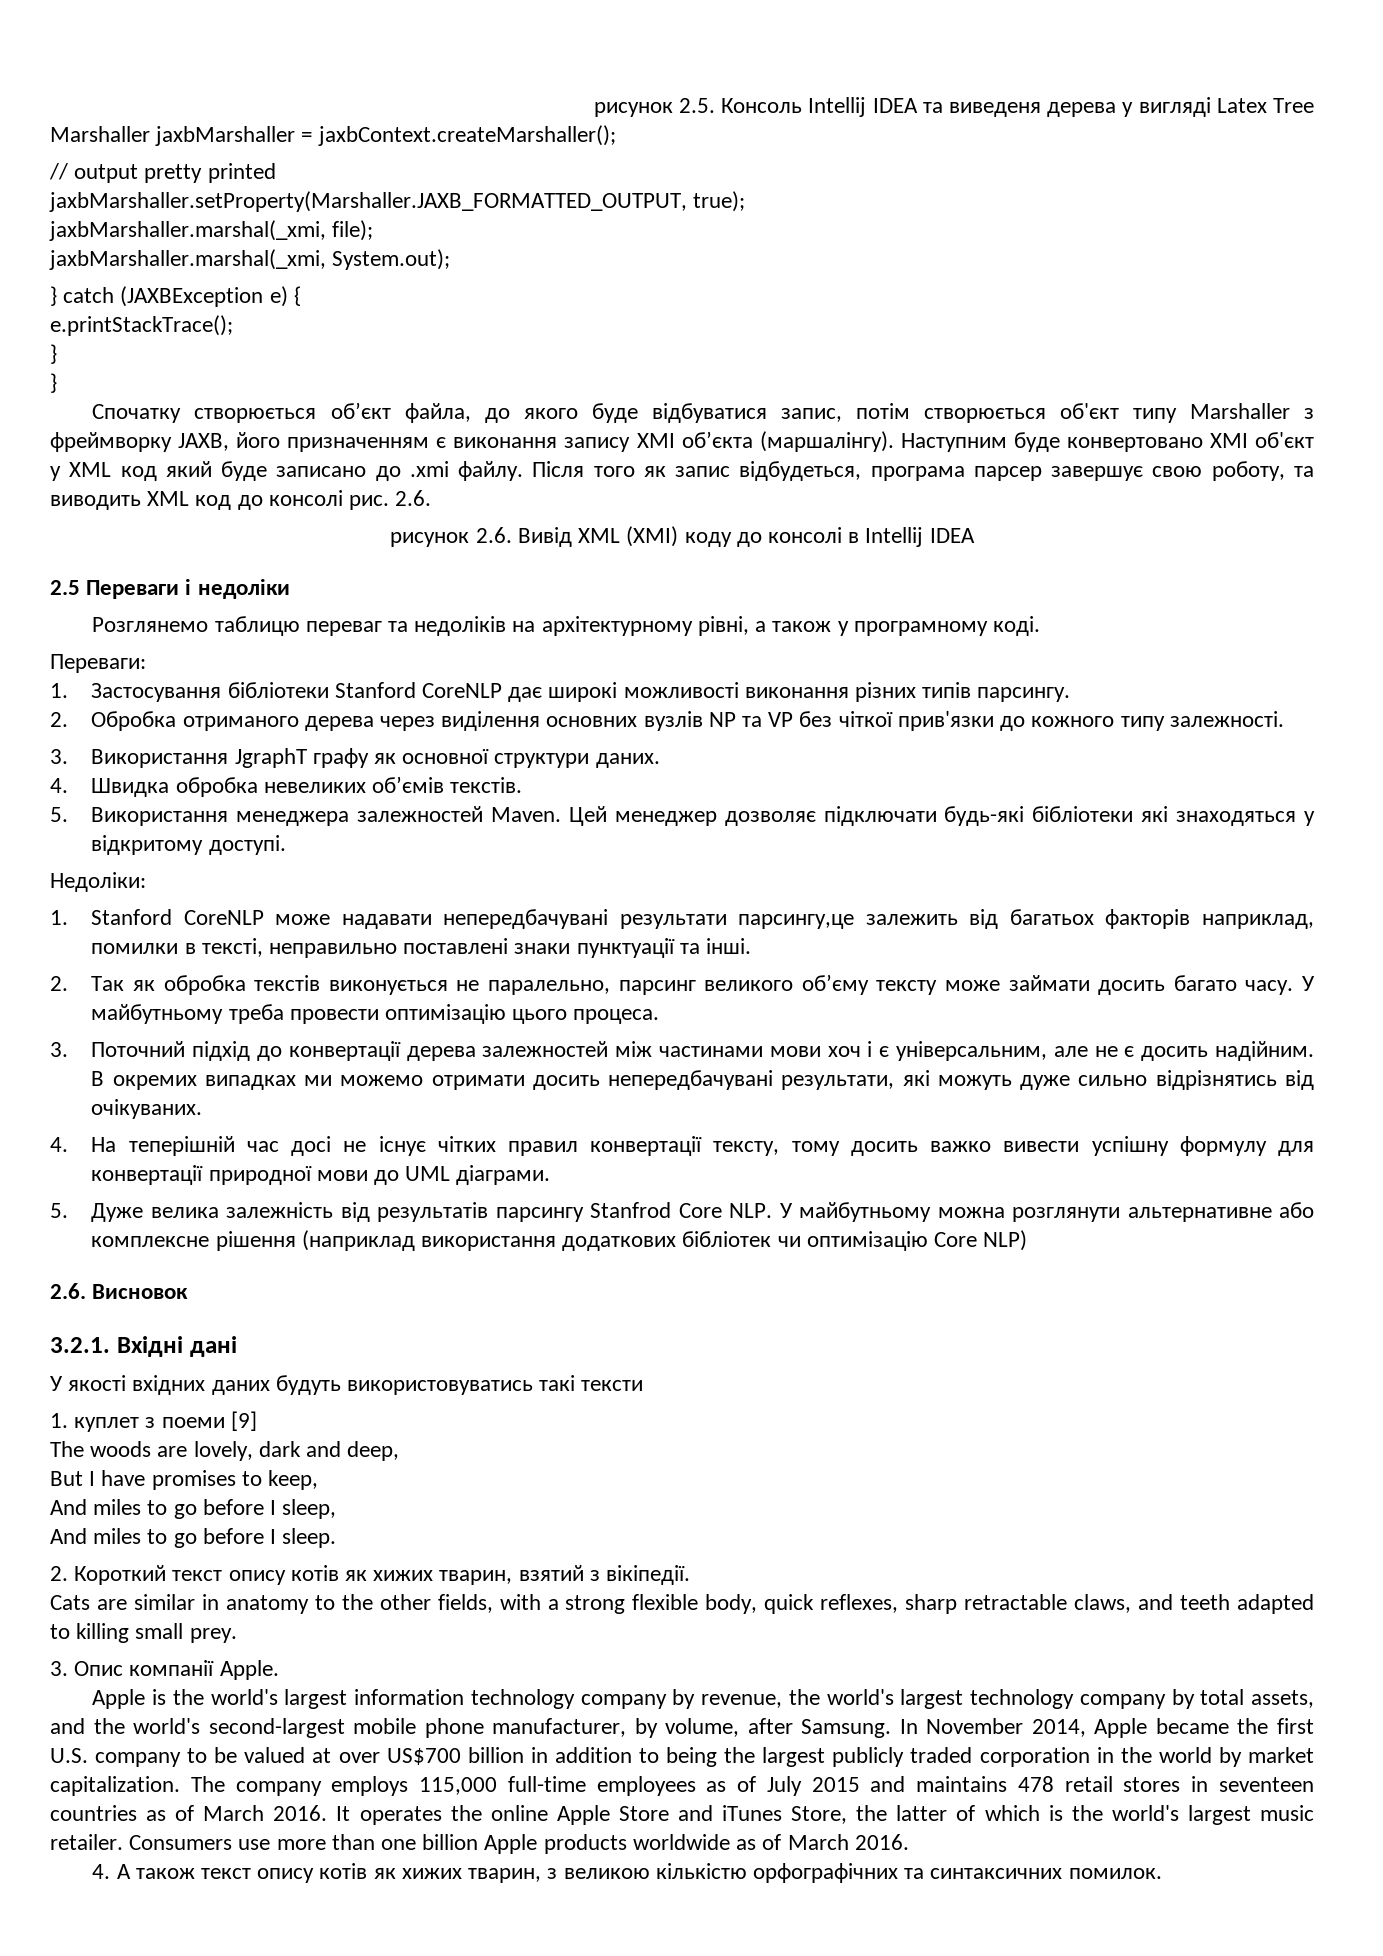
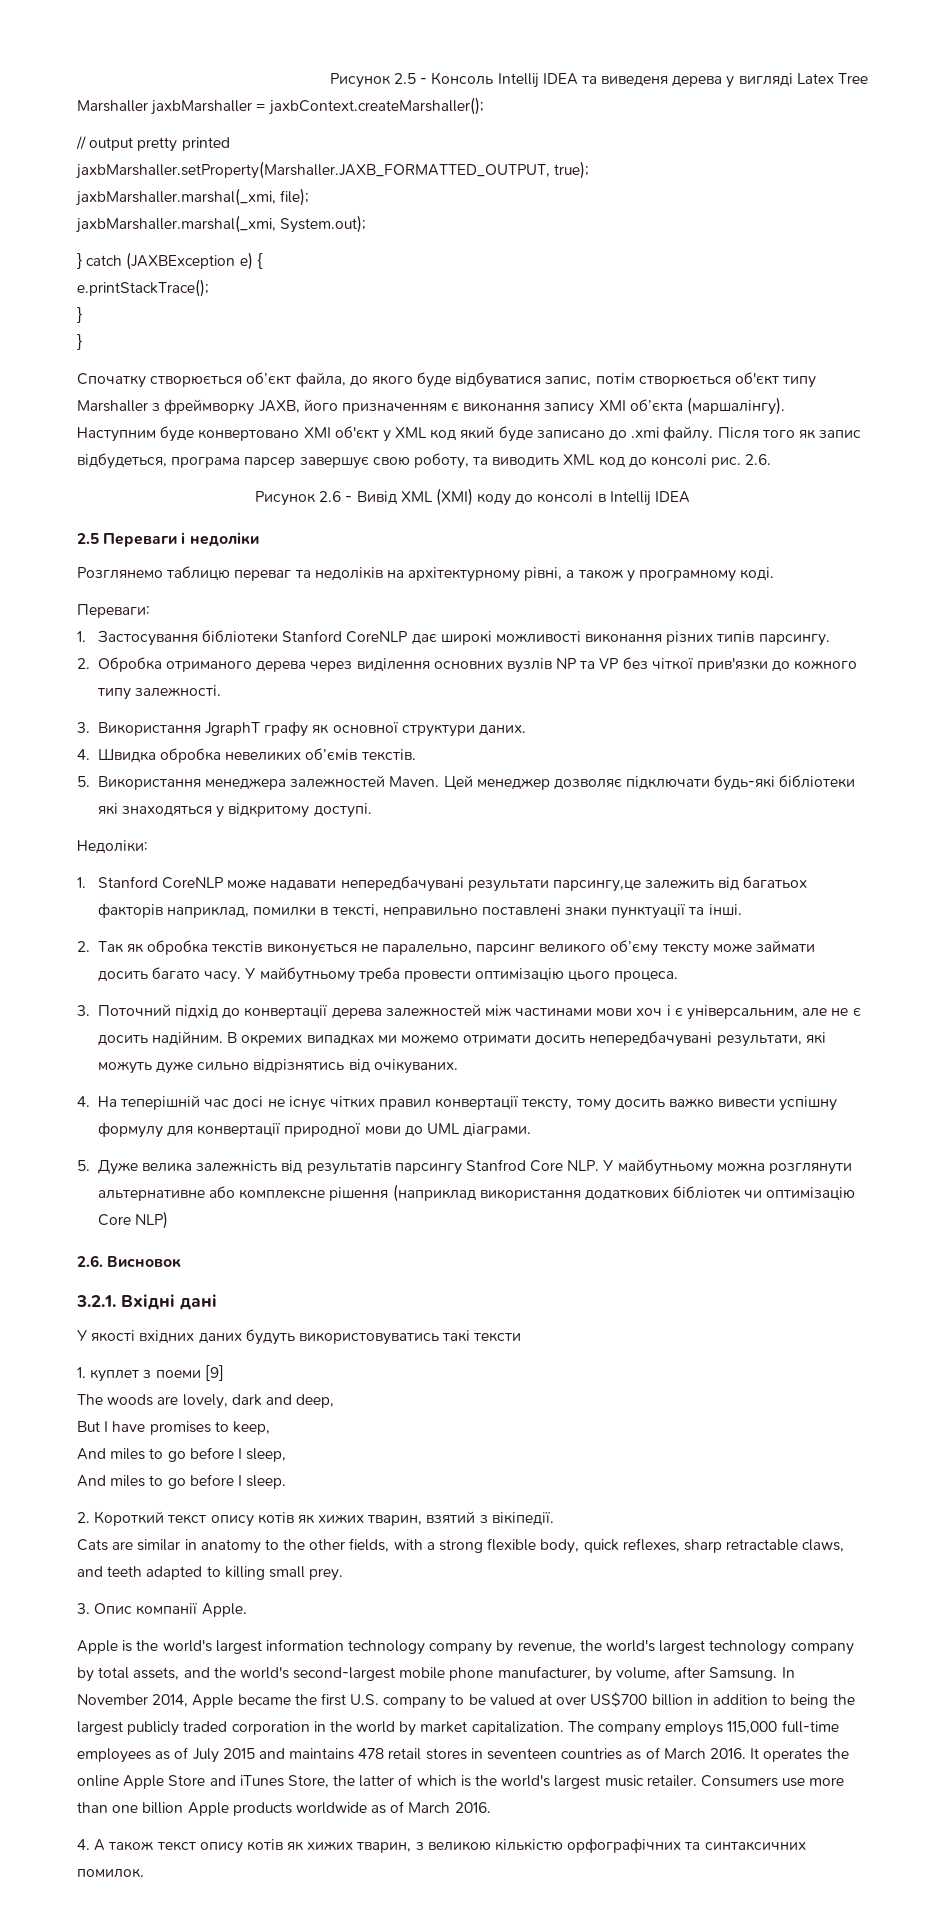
- рисунок 2.5. Консоль Intellij IDEA та виведеня дерева у вигляді Latex Tree
+ Рисунок 2.5 - Консоль Intellij IDEA та виведеня дерева у вигляді Latex Tree
- рисунок 2.6. Вивід XML (XMI) коду до консолі в Intellij IDEA
+ Рисунок 2.6 - Вивід XML (XMI) коду до консолі в Intellij IDEA

